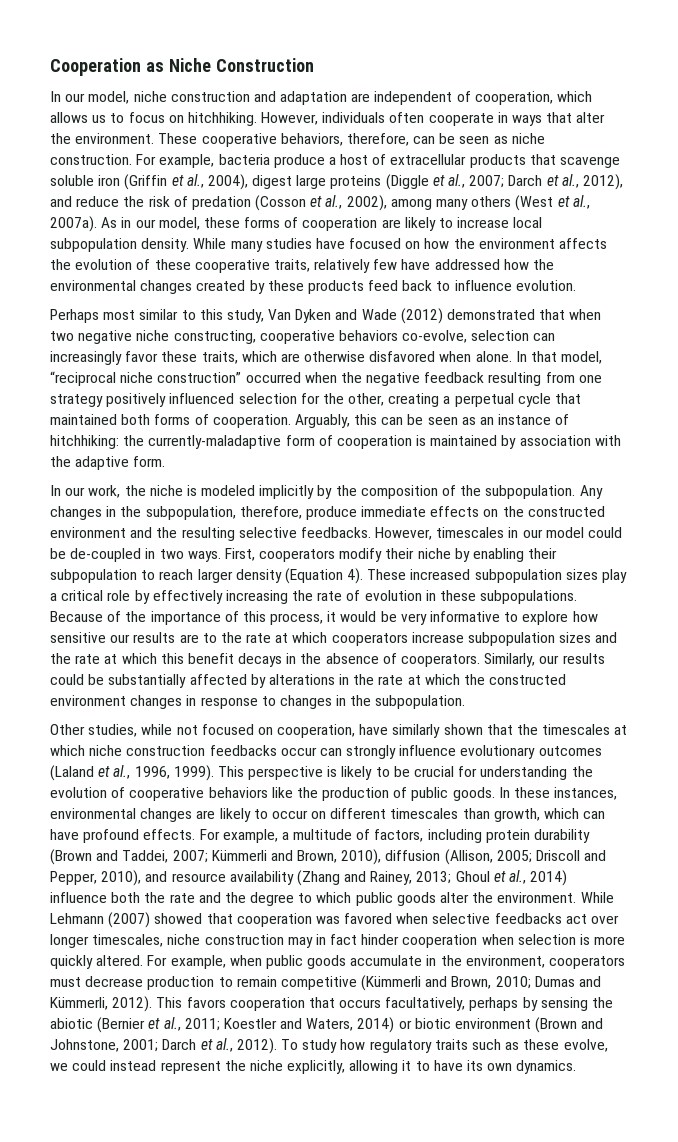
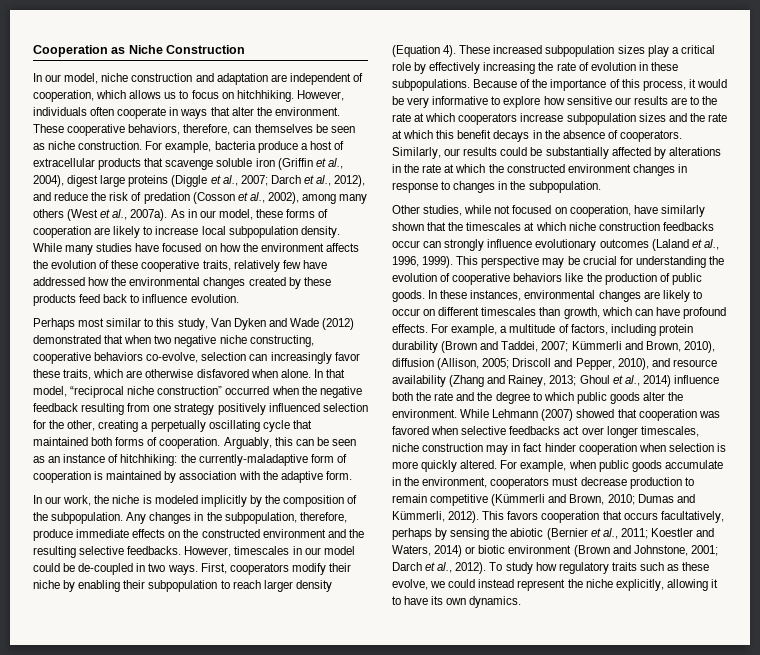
- These cooperative behaviors, therefore, can be seen as niche construction.
+ These cooperative behaviors, therefore, can themselves be seen as niche construction.
- In that model, “reciprocal niche construction” occurred when the negative feedback resulting from one strategy positively influenced selection for the other, creating a perpetual cycle that maintained both forms of cooperation.
+ In that model, “reciprocal niche construction” occurred when the negative feedback resulting from one strategy positively influenced selection for the other, creating a perpetually oscillating cycle that maintained both forms of cooperation.
- This perspective is likely to be crucial for understanding the evolution of cooperative behaviors like the production of public goods.
+ This perspective may be crucial for understanding the evolution of cooperative behaviors like the production of public goods.

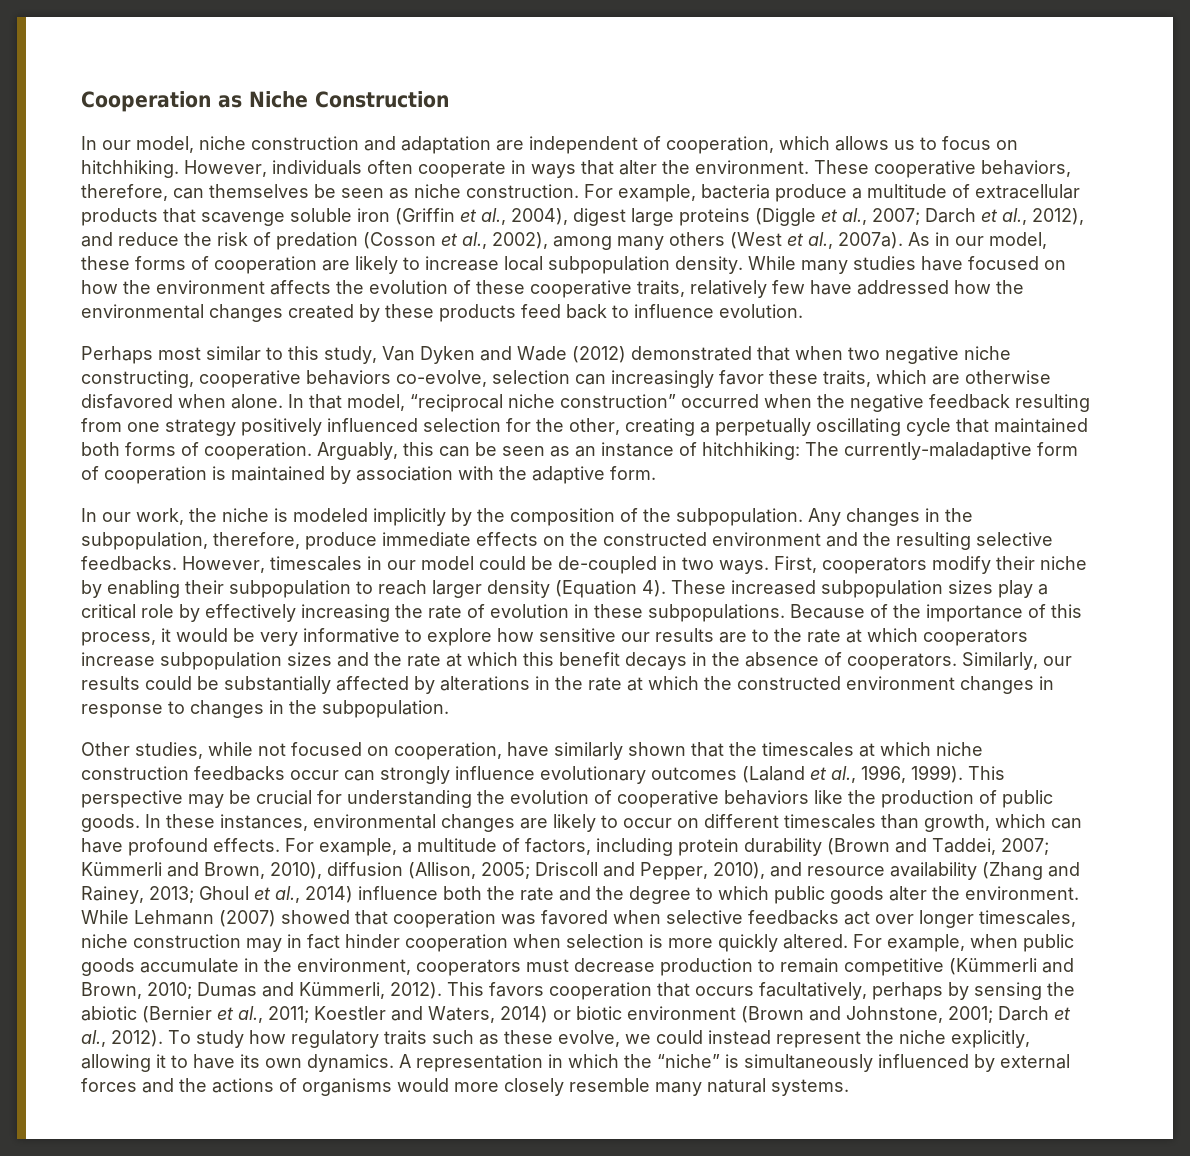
- For example, bacteria produce a host of extracellular products that scavenge soluble iron (Griffin et al., 2004), digest large proteins (Diggle et al., 2007; Darch et al., 2012), and reduce the risk of predation (Cosson et al., 2002), among many others (West et al., 2007a).
+ For example, bacteria produce a multitude of extracellular products that scavenge soluble iron (Griffin et al., 2004), digest large proteins (Diggle et al., 2007; Darch et al., 2012), and reduce the risk of predation (Cosson et al., 2002), among many others (West et al., 2007a).
- Arguably, this can be seen as an instance of hitchhiking: the currently-maladaptive form of cooperation is maintained by association with the adaptive form.
+ Arguably, this can be seen as an instance of hitchhiking: The currently-maladaptive form of cooperation is maintained by association with the adaptive form.
+ A representation in which the “niche” is simultaneously influenced by external forces and the actions of organisms would more closely resemble many natural systems.

